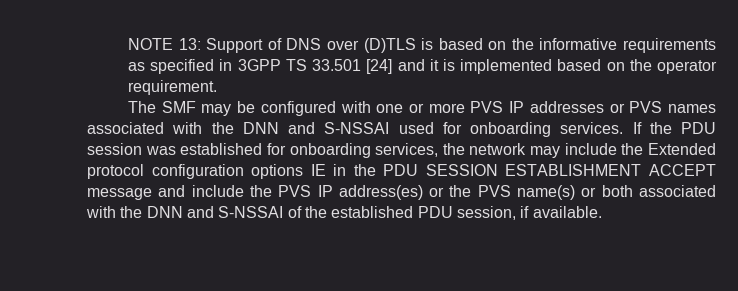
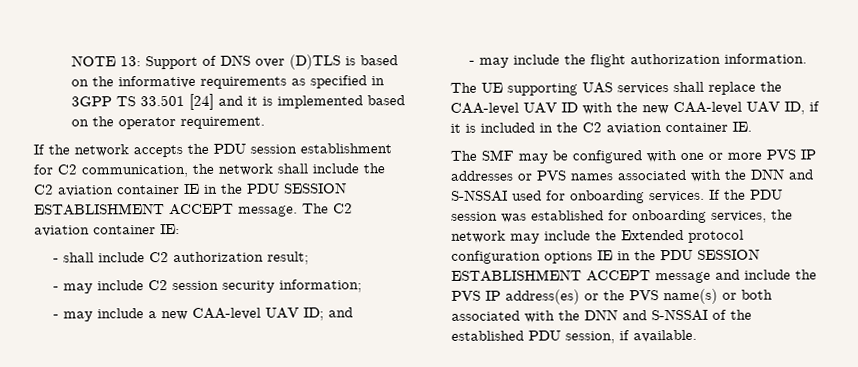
+ If the network accepts the PDU session establishment for C2 communication, the network shall include the C2 aviation container IE in the PDU SESSION ESTABLISHMENT ACCEPT message. The C2 aviation container IE:
+ - shall include C2 authorization result;
+ - may include C2 session security information;
+ - may include a new CAA-level UAV ID; and
+ - may include the flight authorization information.
+ The UE supporting UAS services shall replace the CAA-level UAV ID with the new CAA-level UAV ID, if it is included in the C2 aviation container IE.

